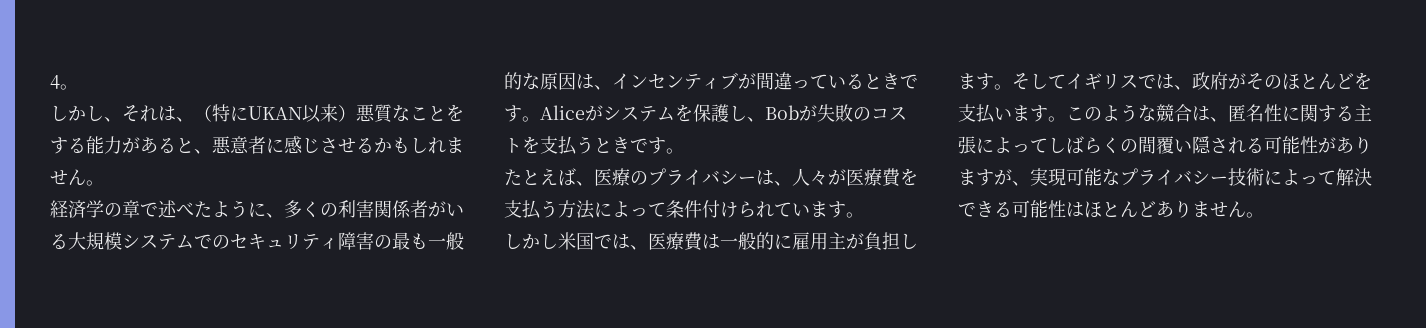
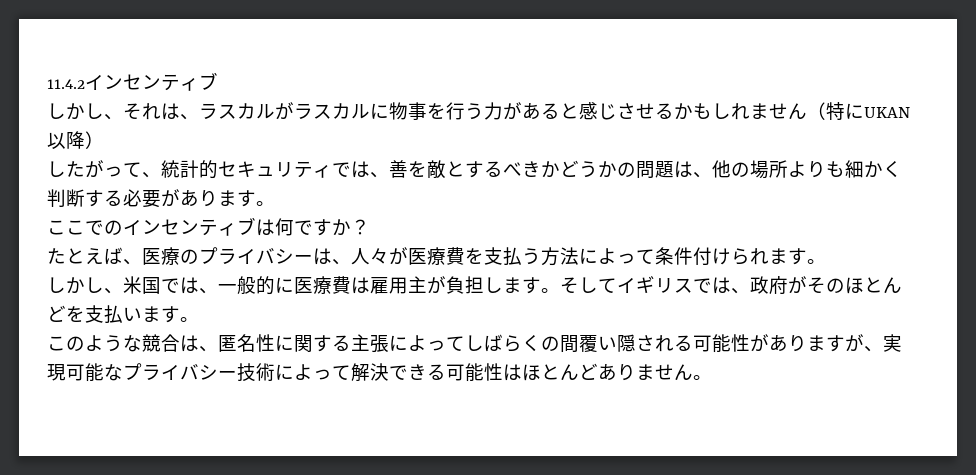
- 4。
+ 11.4.2インセンティブ
- しかし、それは、（特にUKAN以来）悪質なことをする能力があると、悪意者に感じさせるかもしれません。
- 経済学の章で述べたように、多くの利害関係者がいる大規模システムでのセキュリティ障害の最も一般的な原因は、インセンティブが間違っているときです。Aliceがシステムを保護し、Bobが失敗のコストを支払うときです。
+ しかし、それは、ラスカルがラスカルに物事を行う力があると感じさせるかもしれません（特にUKAN以降）
+ したがって、統計的セキュリティでは、善を敵とするべきかどうかの問題は、他の場所よりも細かく判断する必要があります。
+ ここでのインセンティブは何ですか？
- たとえば、医療のプライバシーは、人々が医療費を支払う方法によって条件付けられています。
+ たとえば、医療のプライバシーは、人々が医療費を支払う方法によって条件付けられます。
- しかし米国では、医療費は一般的に雇用主が負担します。
+ しかし、米国では、一般的に医療費は雇用主が負担します。
- そしてイギリスでは、政府がそのほとんどを支払います。このような競合は、匿名性に関する主張によってしばらくの間覆い隠される可能性がありますが、実現可能なプライバシー技術によって解決できる可能性はほとんどありません。
+ そしてイギリスでは、政府がそのほとんどを支払います。
+ このような競合は、匿名性に関する主張によってしばらくの間覆い隠される可能性がありますが、実現可能なプライバシー技術によって解決できる可能性はほとんどありません。

